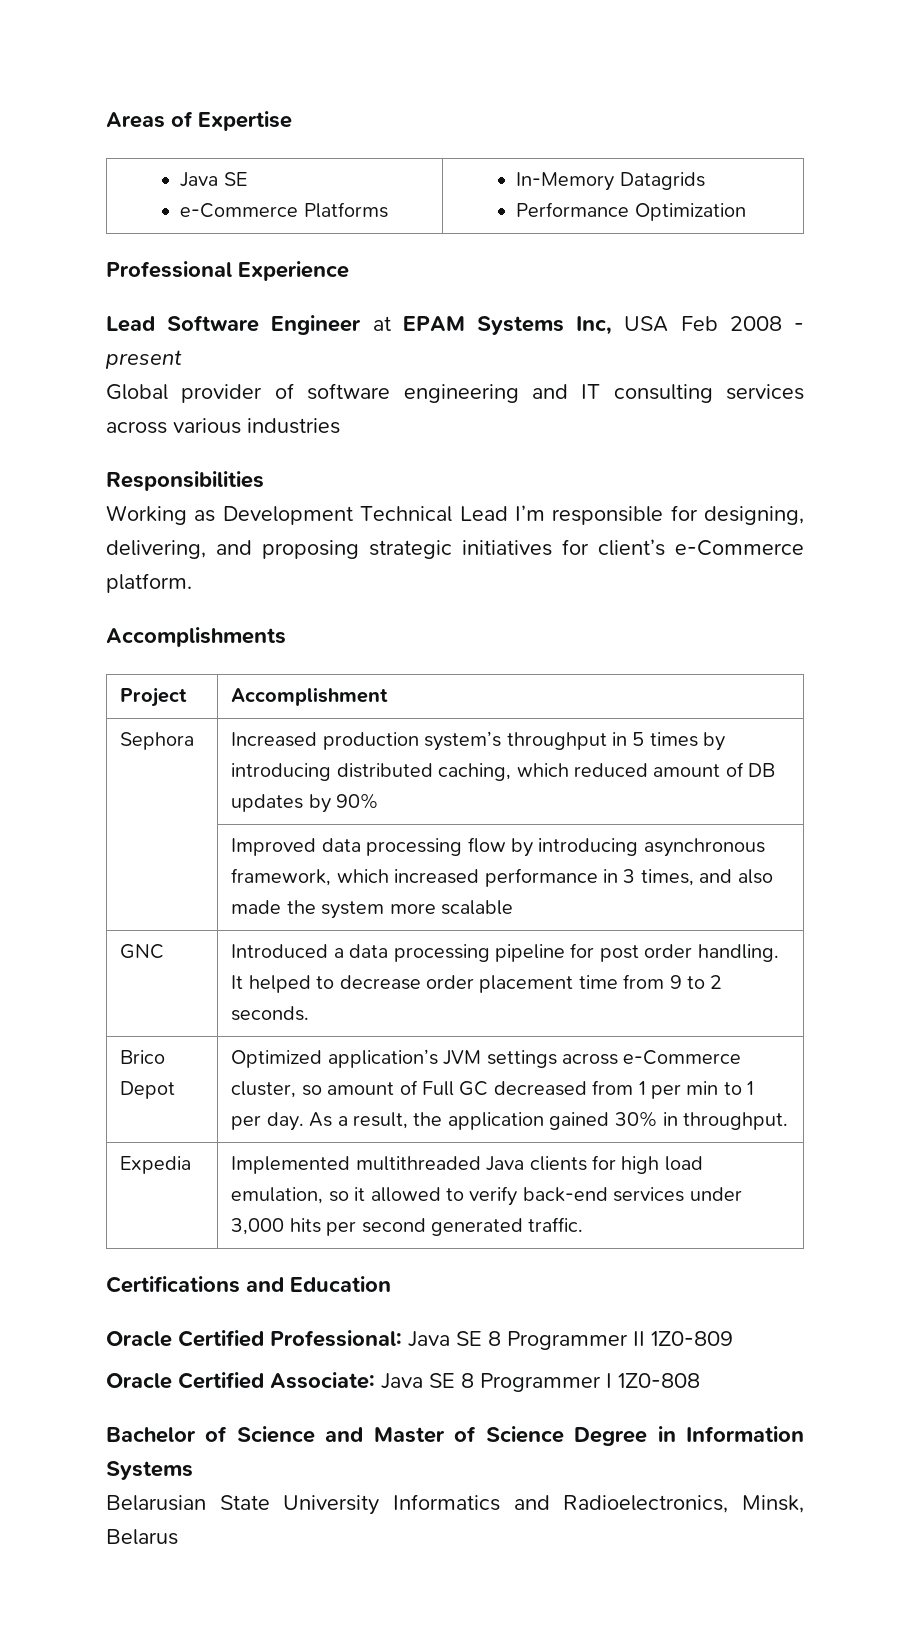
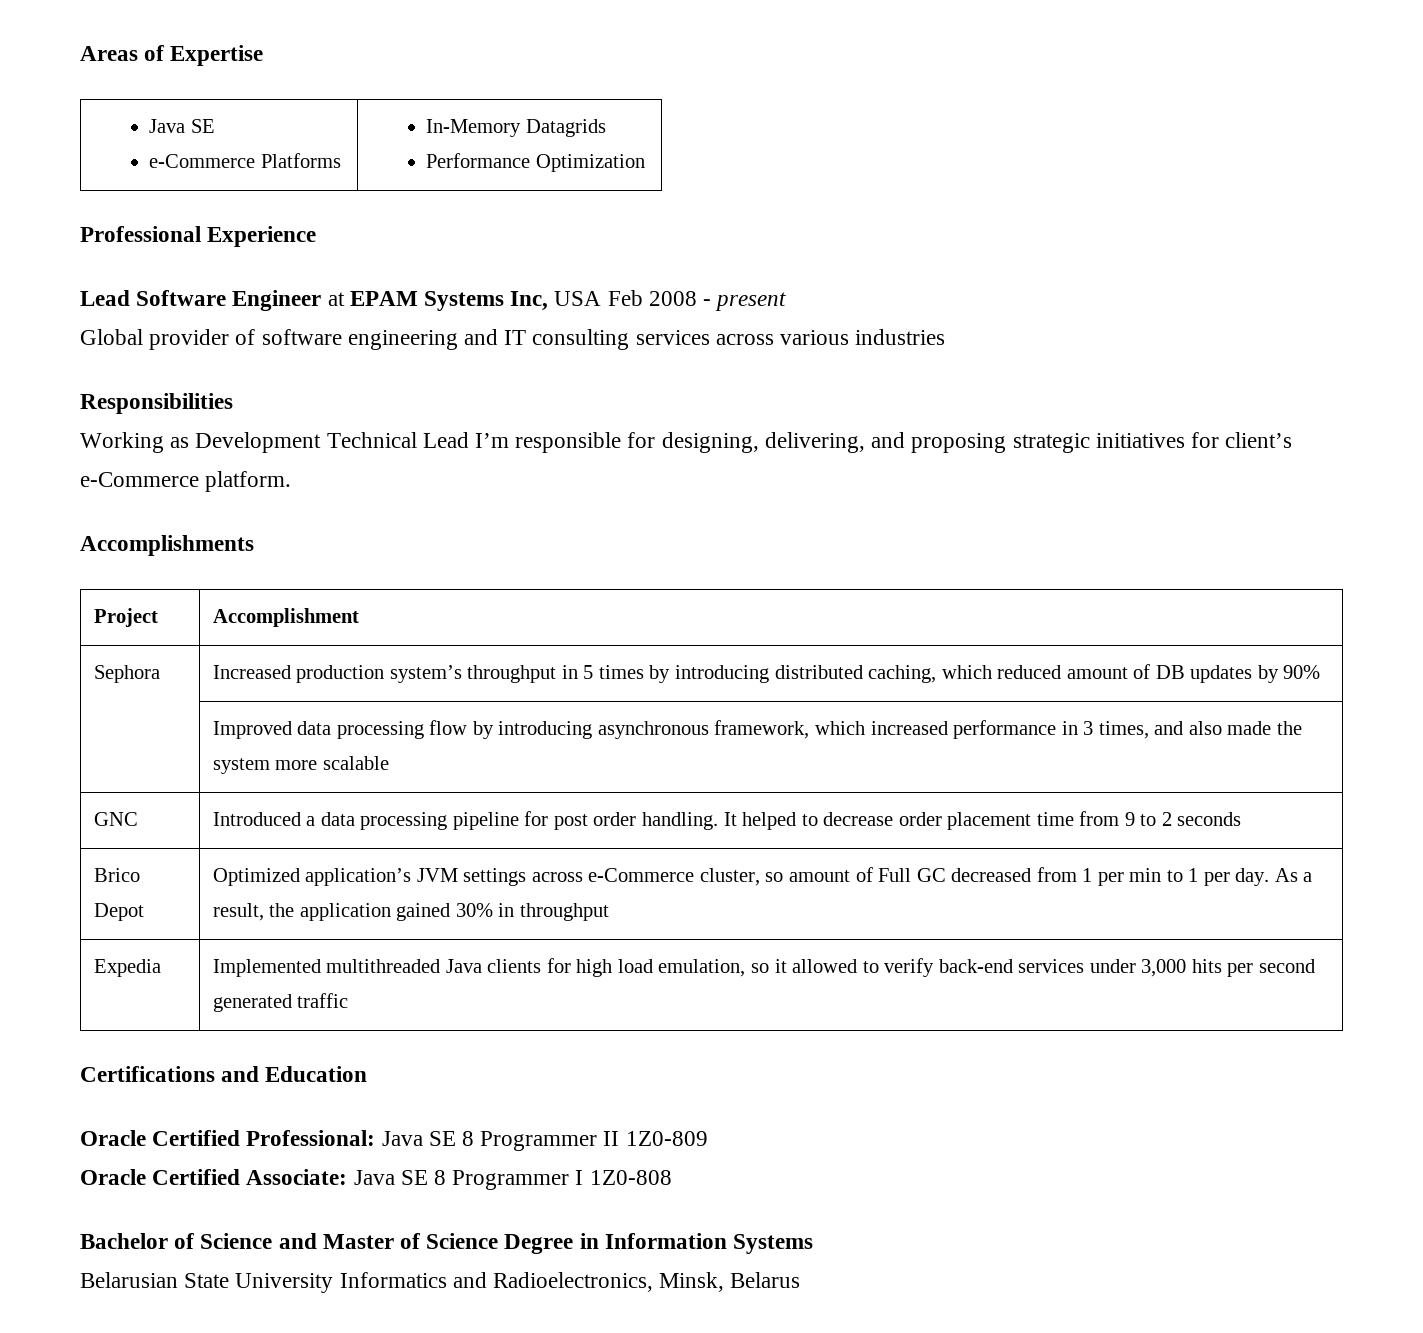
- GNC | Introduced a data processing pipeline for post order handling. It helped to decrease order placement time from 9 to 2 seconds.
+ GNC | Introduced a data processing pipeline for post order handling. It helped to decrease order placement time from 9 to 2 seconds
- Brico Depot | Optimized application’s JVM settings across e-Commerce cluster, so amount of Full GC decreased from 1 per min to 1 per day. As a result, the application gained 30% in throughput.
+ Brico Depot | Optimized application’s JVM settings across e-Commerce cluster, so amount of Full GC decreased from 1 per min to 1 per day. As a result, the application gained 30% in throughput
- Expedia | Implemented multithreaded Java clients for high load emulation, so it allowed to verify back-end services under 3,000 hits per second generated traffic.
+ Expedia | Implemented multithreaded Java clients for high load emulation, so it allowed to verify back-end services under 3,000 hits per second generated traffic

